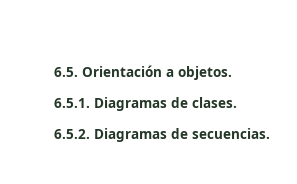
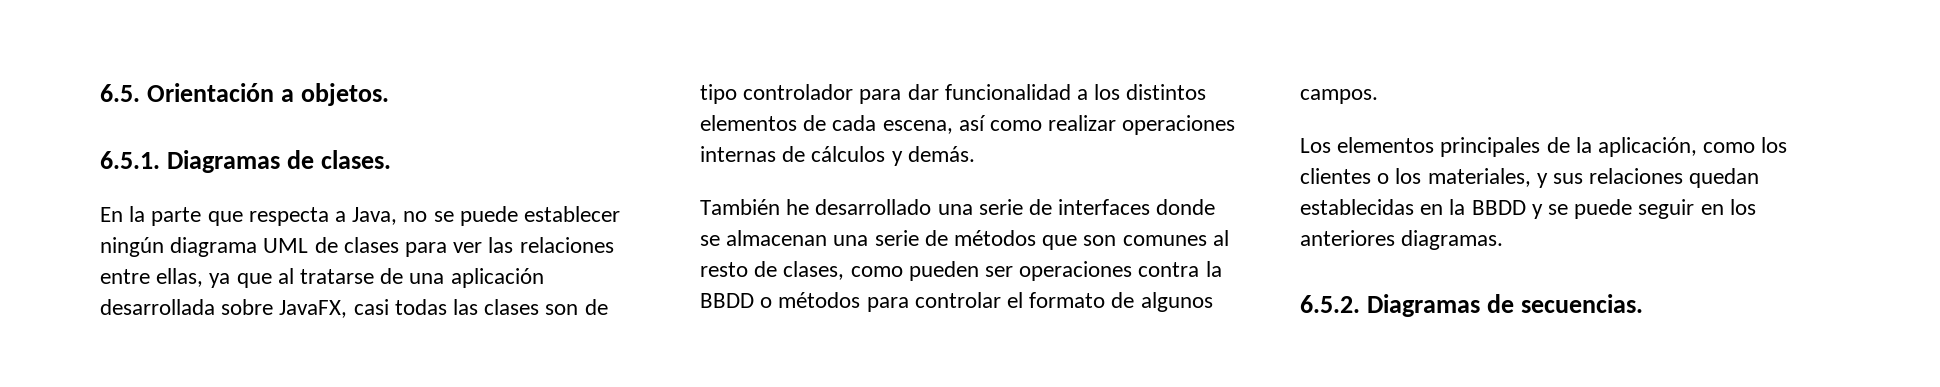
+ En la parte que respecta a Java, no se puede establecer ningún diagrama UML de clases para ver las relaciones entre ellas, ya que al tratarse de una aplicación desarrollada sobre JavaFX, casi todas las clases son de tipo controlador para dar funcionalidad a los distintos elementos de cada escena, así como realizar operaciones internas de cálculos y demás.
+ También he desarrollado una serie de interfaces donde se almacenan una serie de métodos que son comunes al resto de clases, como pueden ser operaciones contra la BBDD o métodos para controlar el formato de algunos campos.
+ Los elementos principales de la aplicación, como los clientes o los materiales, y sus relaciones quedan establecidas en la BBDD y se puede seguir en los anteriores diagramas.

